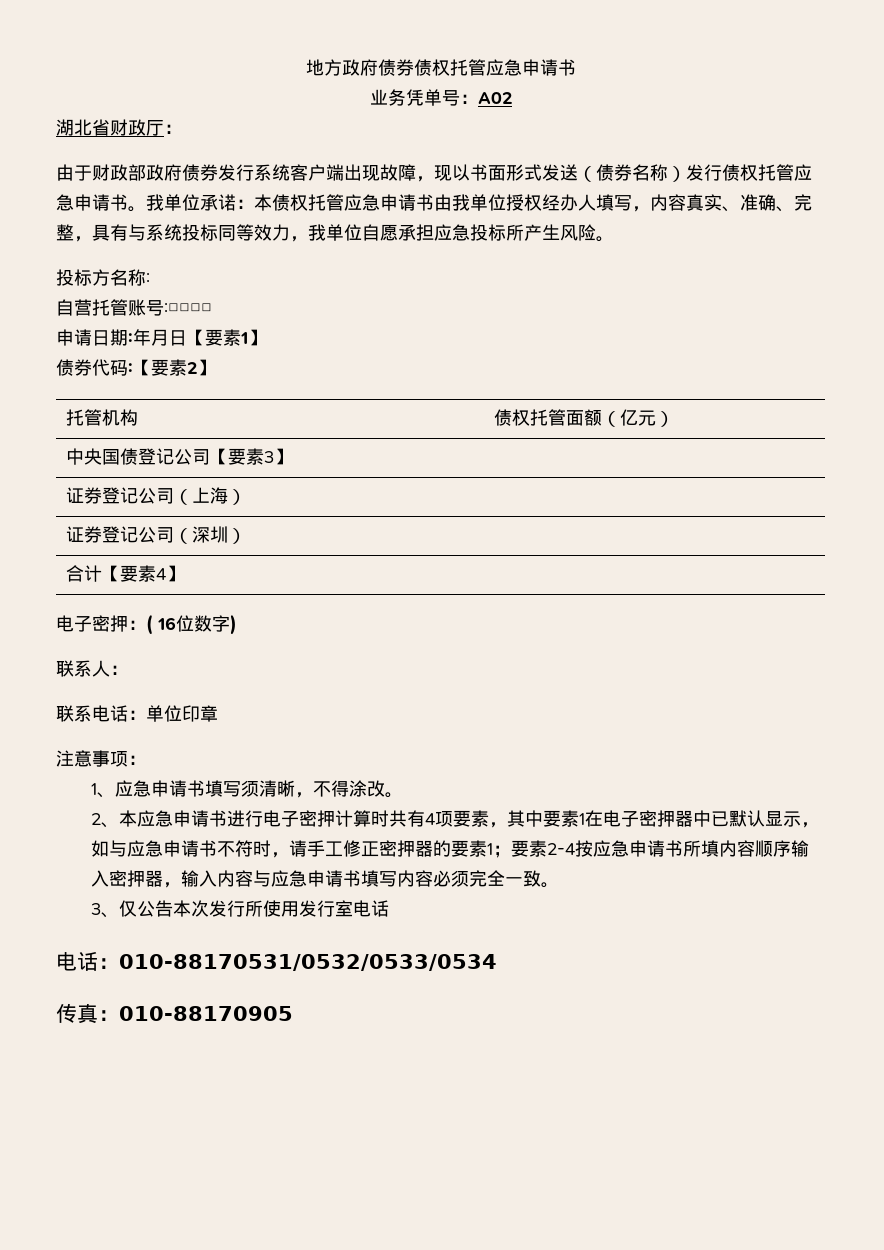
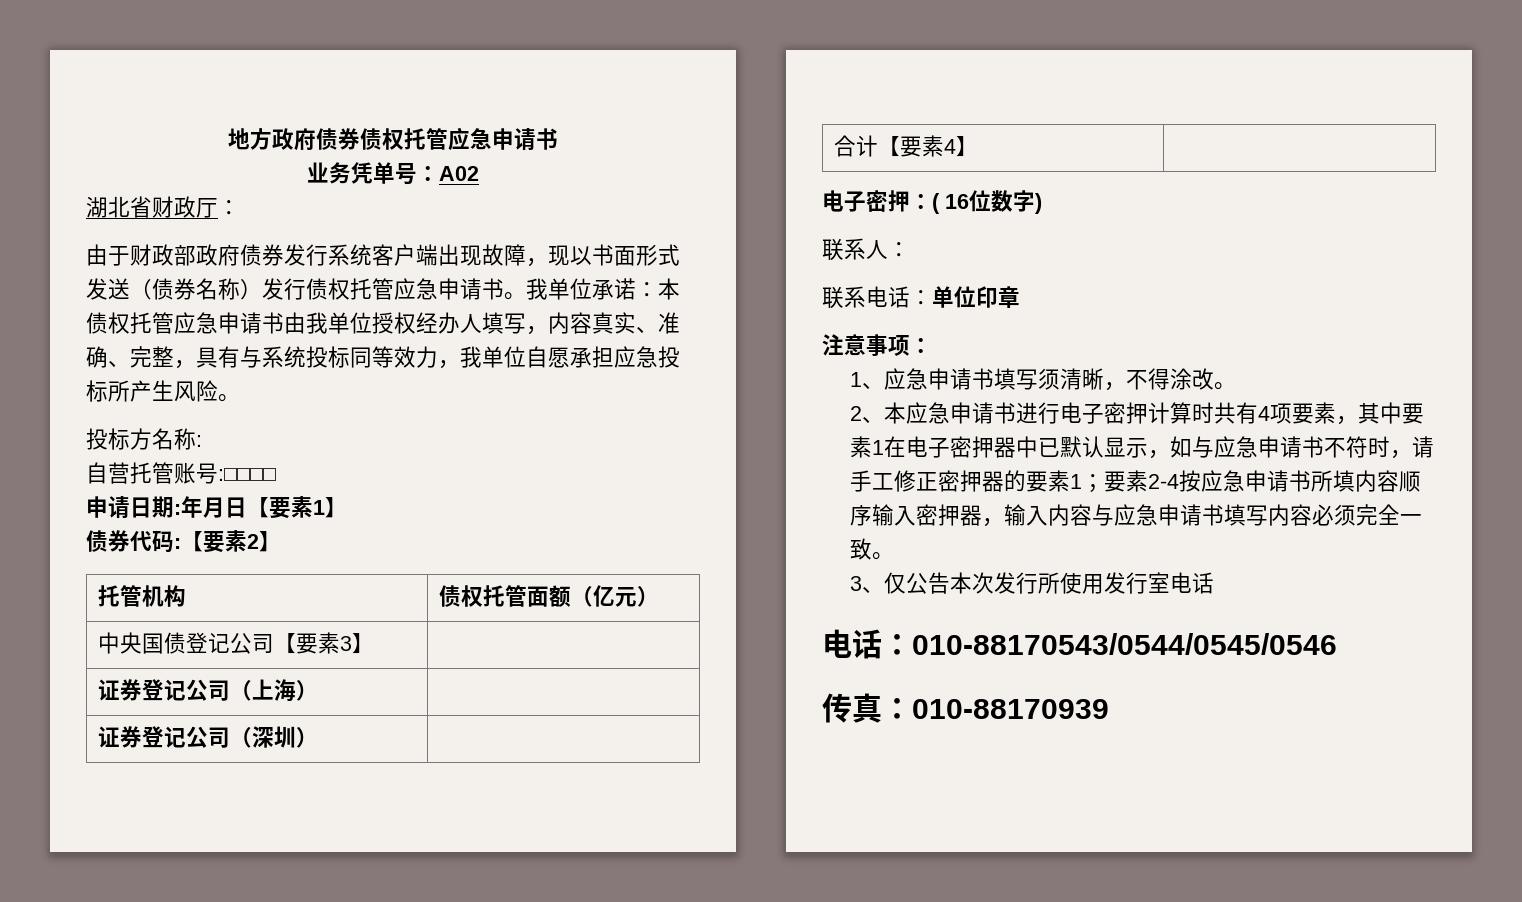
- 电话：010-88170531/0532/0533/0534
+ 电话：010-88170543/0544/0545/0546
- 传真：010-88170905
+ 传真：010-88170939

